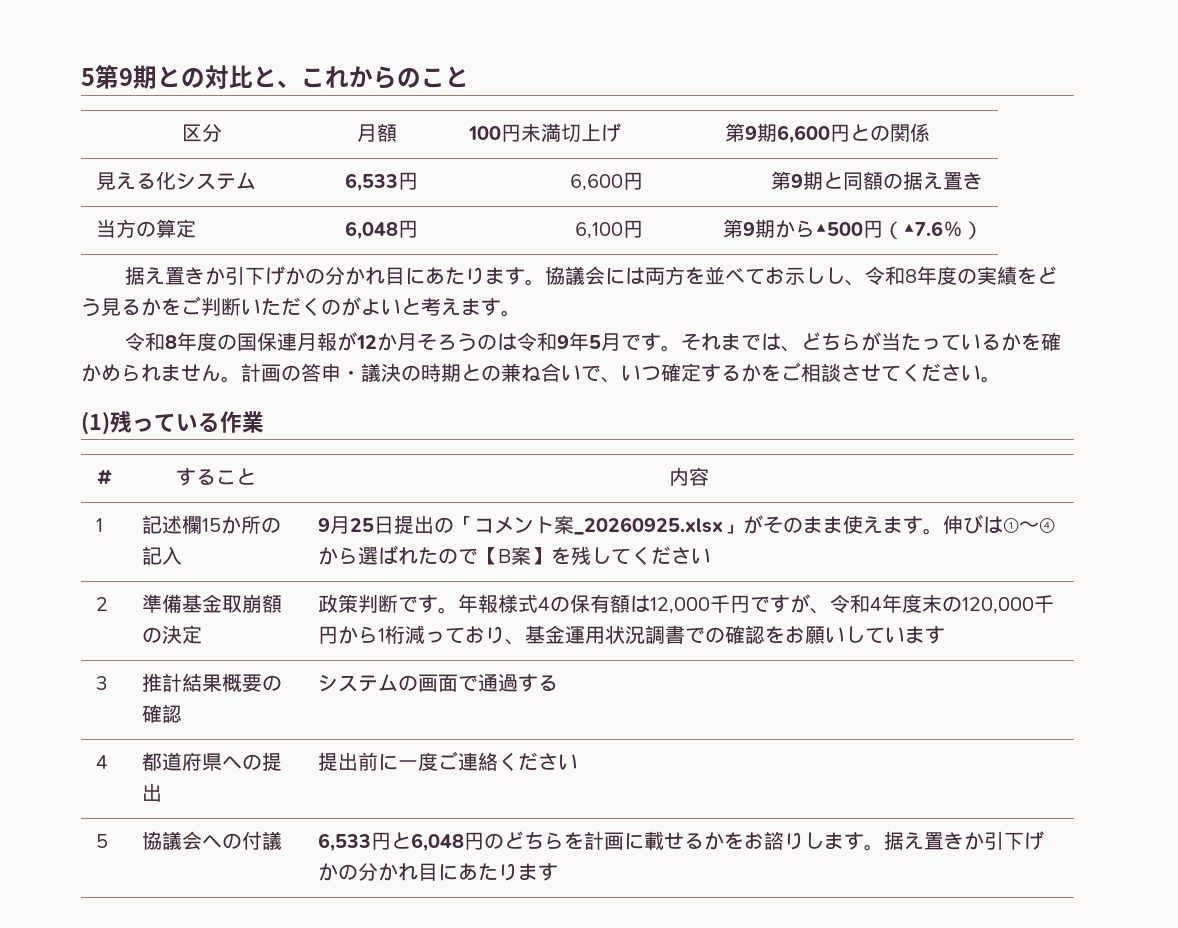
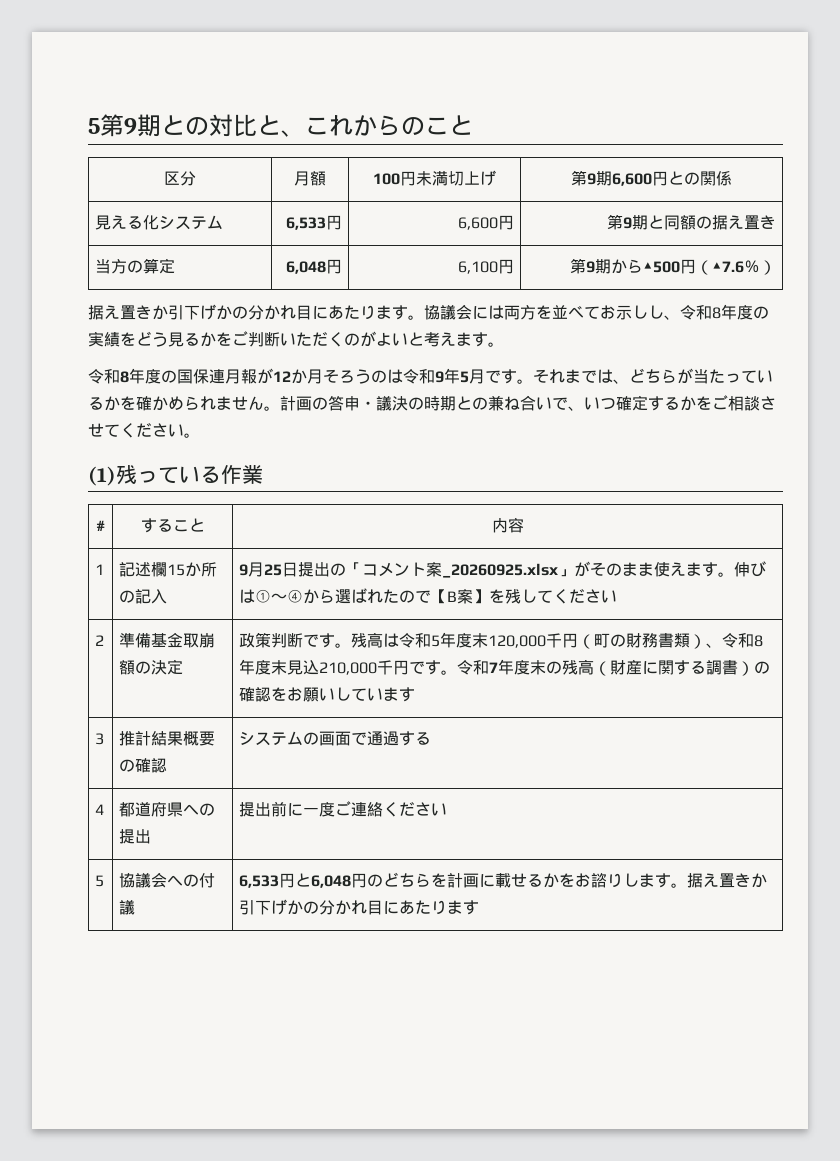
- 年報様式4の保有額は12,000千円ですが、令和4年度末の120,000千円から1桁減っており、基金運用状況調書での確認をお願いしています
+ 残高は令和5年度末120,000千円（町の財務書類）、令和8年度末見込210,000千円です。令和7年度末の残高（財産に関する調書）の確認をお願いしています

